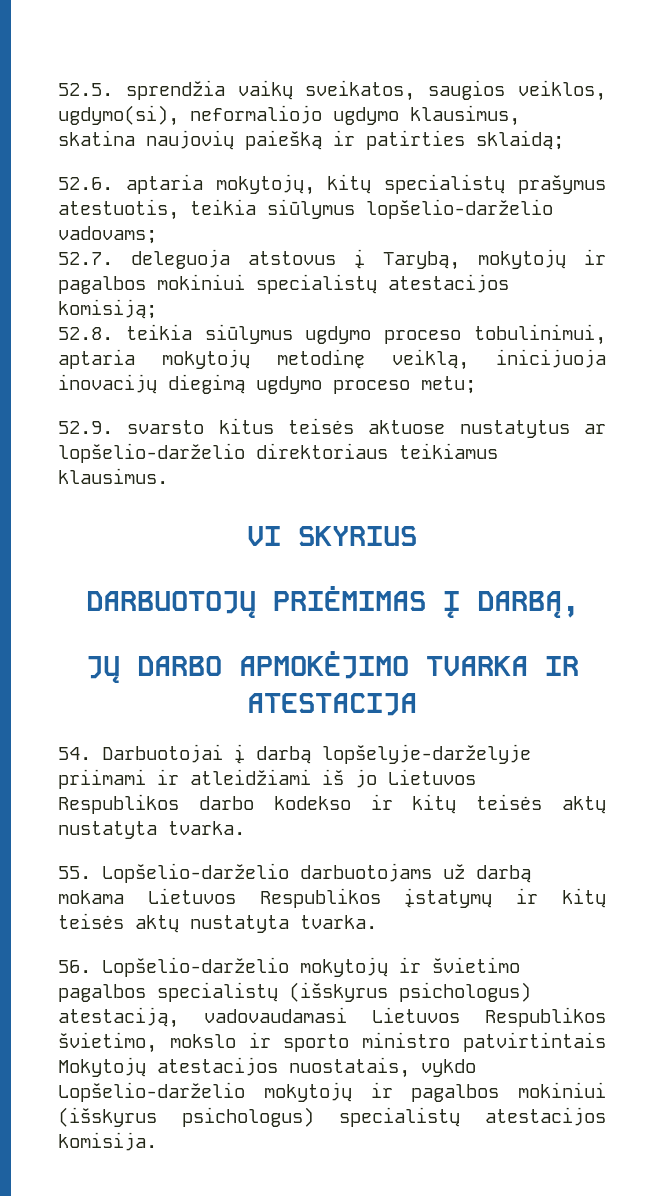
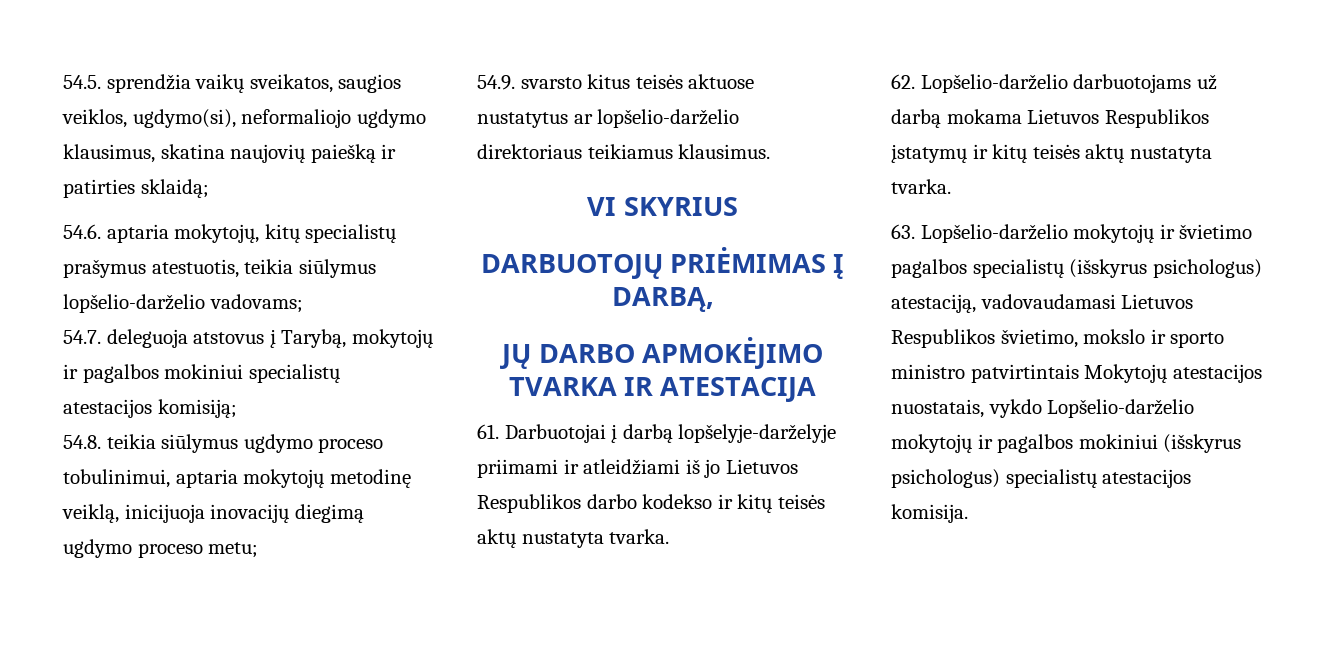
- 52.5. sprendžia vaikų sveikatos, saugios veiklos, ugdymo(si), neformaliojo ugdymo klausimus, skatina naujovių paiešką ir patirties sklaidą;
+ 54.5. sprendžia vaikų sveikatos, saugios veiklos, ugdymo(si), neformaliojo ugdymo klausimus, skatina naujovių paiešką ir patirties sklaidą;
- 52.6. aptaria mokytojų, kitų specialistų prašymus atestuotis, teikia siūlymus lopšelio-darželio vadovams;
+ 54.6. aptaria mokytojų, kitų specialistų prašymus atestuotis, teikia siūlymus lopšelio-darželio vadovams;
- 52.7. deleguoja atstovus į Tarybą, mokytojų ir pagalbos mokiniui specialistų atestacijos komisiją;
+ 54.7. deleguoja atstovus į Tarybą, mokytojų ir pagalbos mokiniui specialistų atestacijos komisiją;
- 52.8. teikia siūlymus ugdymo proceso tobulinimui, aptaria mokytojų metodinę veiklą, inicijuoja inovacijų diegimą ugdymo proceso metu;
+ 54.8. teikia siūlymus ugdymo proceso tobulinimui, aptaria mokytojų metodinę veiklą, inicijuoja inovacijų diegimą ugdymo proceso metu;
- 52.9. svarsto kitus teisės aktuose nustatytus ar lopšelio-darželio direktoriaus teikiamus klausimus.
+ 54.9. svarsto kitus teisės aktuose nustatytus ar lopšelio-darželio direktoriaus teikiamus klausimus.
- 54. Darbuotojai į darbą lopšelyje-darželyje priimami ir atleidžiami iš jo Lietuvos Respublikos darbo kodekso ir kitų teisės aktų nustatyta tvarka.
+ 61. Darbuotojai į darbą lopšelyje-darželyje priimami ir atleidžiami iš jo Lietuvos Respublikos darbo kodekso ir kitų teisės aktų nustatyta tvarka.
- 55. Lopšelio-darželio darbuotojams už darbą mokama Lietuvos Respublikos įstatymų ir kitų teisės aktų nustatyta tvarka.
+ 62. Lopšelio-darželio darbuotojams už darbą mokama Lietuvos Respublikos įstatymų ir kitų teisės aktų nustatyta tvarka.
- 56. Lopšelio-darželio mokytojų ir švietimo pagalbos specialistų (išskyrus psichologus) atestaciją, vadovaudamasi Lietuvos Respublikos švietimo, mokslo ir sporto ministro patvirtintais Mokytojų atestacijos nuostatais, vykdo Lopšelio-darželio mokytojų ir pagalbos mokiniui (išskyrus psichologus) specialistų atestacijos komisija.
+ 63. Lopšelio-darželio mokytojų ir švietimo pagalbos specialistų (išskyrus psichologus) atestaciją, vadovaudamasi Lietuvos Respublikos švietimo, mokslo ir sporto ministro patvirtintais Mokytojų atestacijos nuostatais, vykdo Lopšelio-darželio mokytojų ir pagalbos mokiniui (išskyrus psichologus) specialistų atestacijos komisija.

